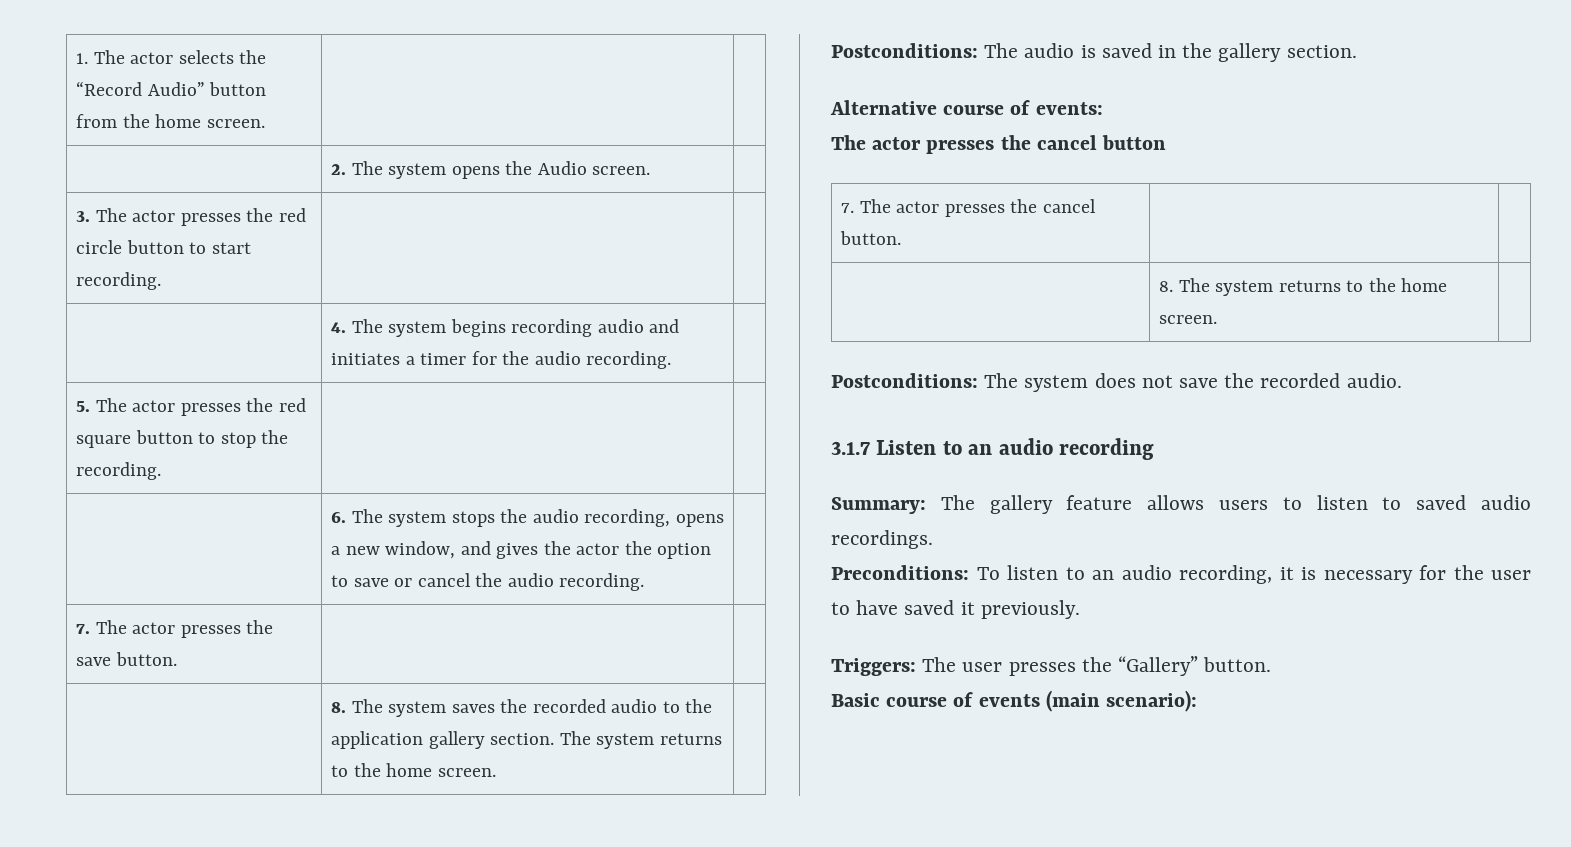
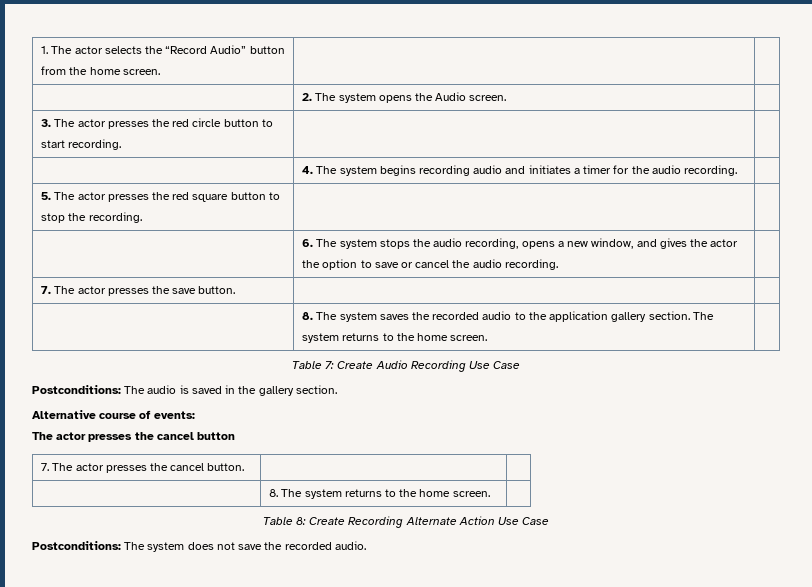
+ Table 7: Create Audio Recording Use Case
+ Table 8: Create Recording Alternate Action Use Case
- 3.1.7 Listen to an audio recording
- Summary: The gallery feature allows users to listen to saved audio recordings.
- Preconditions: To listen to an audio recording, it is necessary for the user to have saved it previously.
- Triggers: The user presses the “Gallery” button.
- Basic course of events (main scenario):

